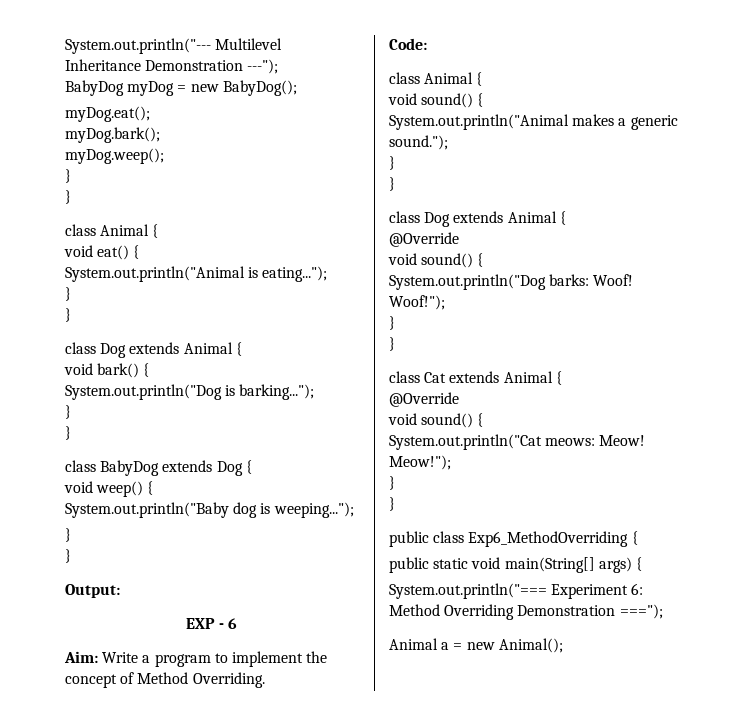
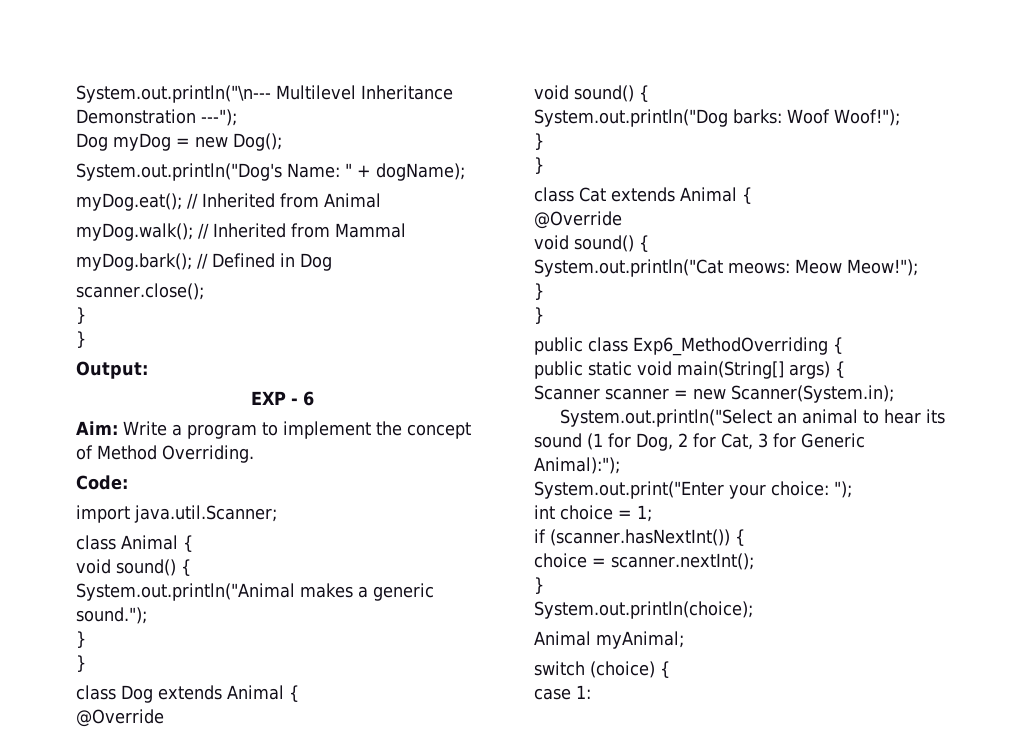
- System.out.println("--- Multilevel Inheritance Demonstration ---");
+ System.out.println("\n--- Multilevel Inheritance Demonstration ---");
- BabyDog myDog = new BabyDog();
- myDog.eat();
- myDog.bark();
- myDog.weep();
- }
- }
- class Animal {
- void eat() {
- System.out.println("Animal is eating...");
- }
- }
- class Dog extends Animal {
- void bark() {
- System.out.println("Dog is barking...");
- }
- }
- class BabyDog extends Dog {
- void weep() {
- System.out.println("Baby dog is weeping...");
+ Dog myDog = new Dog();
+ System.out.println("Dog's Name: " + dogName);
+ myDog.eat(); // Inherited from Animal
+ myDog.walk(); // Inherited from Mammal
+ myDog.bark(); // Defined in Dog
+ scanner.close();
+ import java.util.Scanner;
- System.out.println("Dog barks: Woof! Woof!");
+ System.out.println("Dog barks: Woof Woof!");
- System.out.println("Cat meows: Meow! Meow!");
+ System.out.println("Cat meows: Meow Meow!");
- System.out.println("=== Experiment 6: Method Overriding Demonstration ===");
- Animal a = new Animal();
+ Scanner scanner = new Scanner(System.in);
+ System.out.println("Select an animal to hear its sound (1 for Dog, 2 for Cat, 3 for Generic Animal):");
+ System.out.print("Enter your choice: ");
+ int choice = 1;
+ if (scanner.hasNextInt()) {
+ choice = scanner.nextInt();
+ }
+ System.out.println(choice);
+ Animal myAnimal;
+ switch (choice) {
+ case 1:

